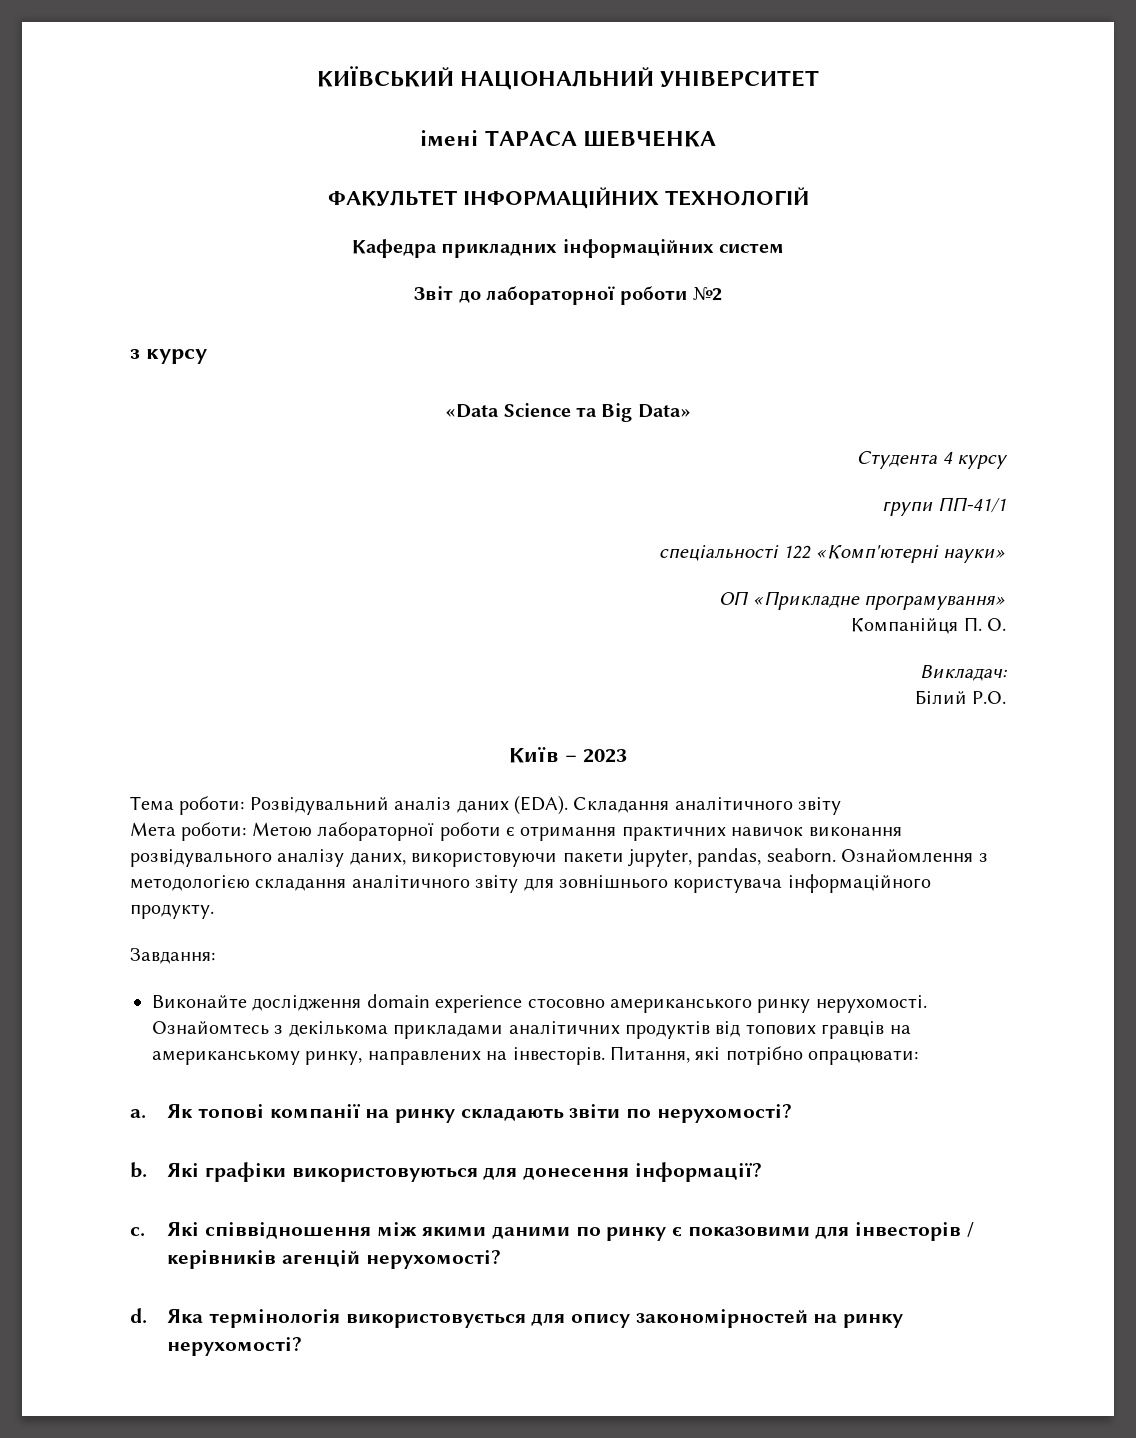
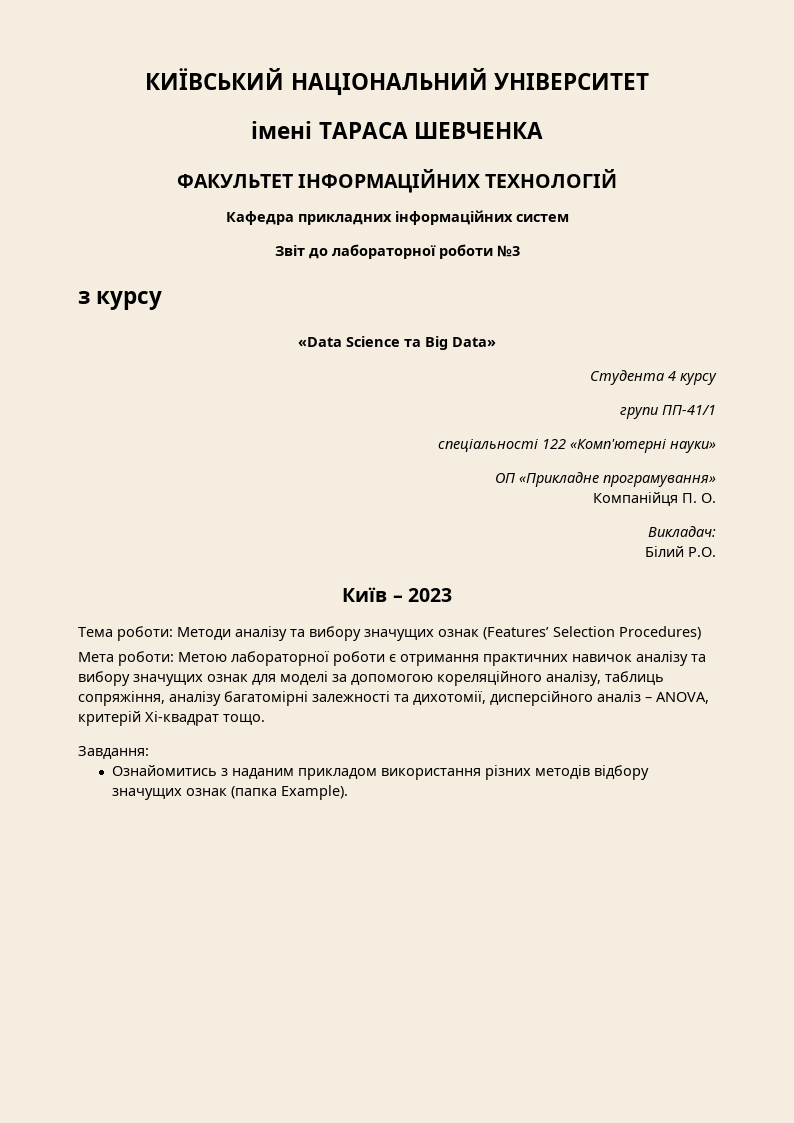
- Звіт до лабораторної роботи №2
+ Звіт до лабораторної роботи №3
- Тема роботи: Розвідувальний аналіз даних (EDA). Складання аналітичного звіту
+ Тема роботи: Методи аналізу та вибору значущих ознак (Features’ Selection Procedures)
- Мета роботи: Метою лабораторної роботи є отримання практичних навичок виконання розвідувального аналізу даних, використовуючи пакети jupyter, pandas, seaborn. Ознайомлення з методологією складання аналітичного звіту для зовнішнього користувача інформаційного продукту.
+ Мета роботи: Метою лабораторної роботи є отримання практичних навичок аналізу та вибору значущих ознак для моделі за допомогою кореляційного аналізу, таблиць сопряжіння, аналізу багатомірні залежності та дихотомії, дисперсійного аналіз – ANOVA, критерій Хі-квадрат тощо.
  Завдання:
- Виконайте дослідження domain experience стосовно американського ринку нерухомості. Ознайомтесь з декількома прикладами аналітичних продуктів від топових гравців на американському ринку, направлених на інвесторів. Питання, які потрібно опрацювати:
- a. Як топові компанії на ринку складають звіти по нерухомості?
- b. Які графіки використовуються для донесення інформації?
- c. Які співвідношення між якими даними по ринку є показовими для інвесторів / керівників агенцій нерухомості?
- d. Яка термінологія використовується для опису закономірностей на ринку нерухомості?
+ Ознайомитись з наданим прикладом використання різних методів відбору значущих ознак (папка Example).

